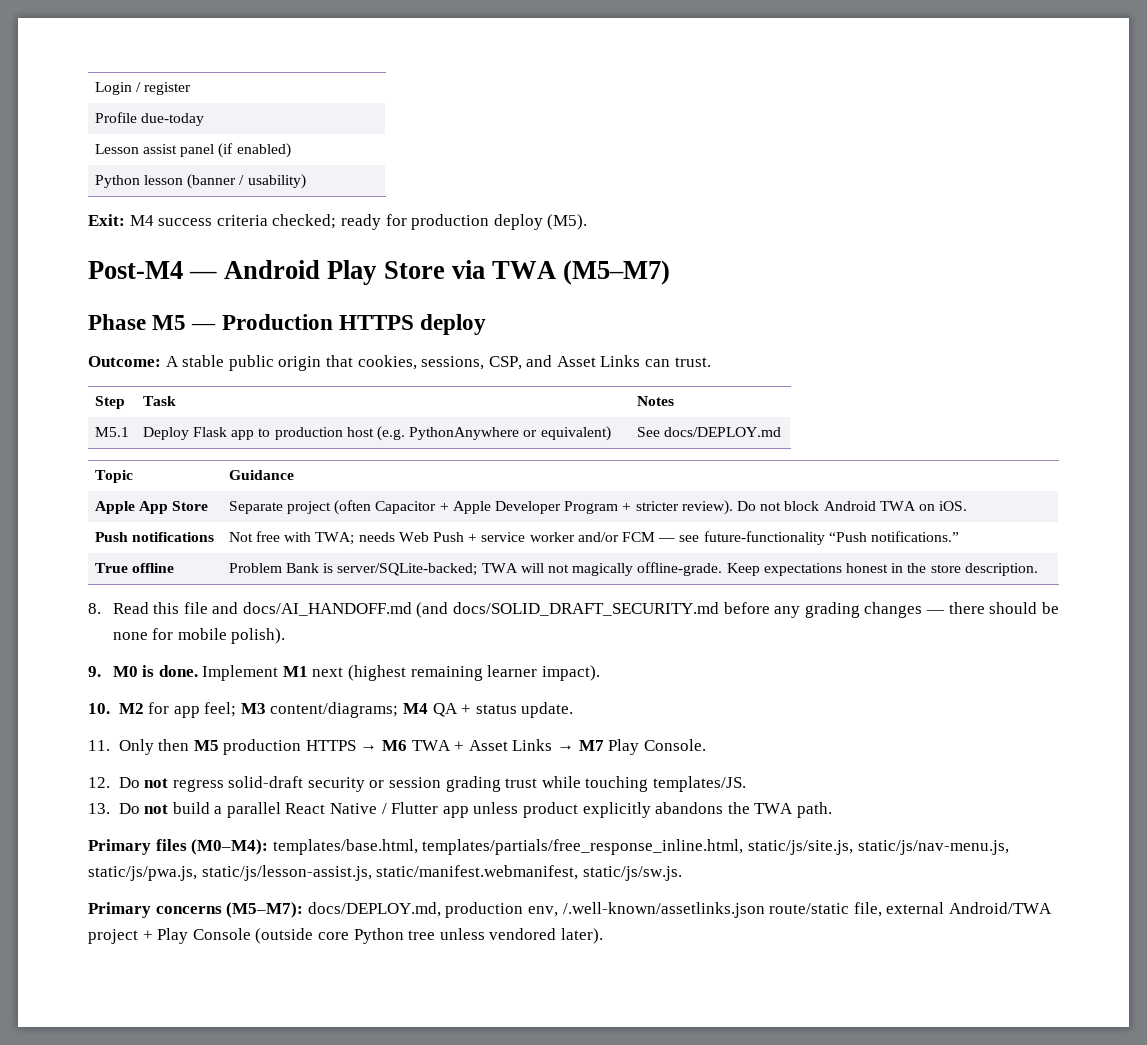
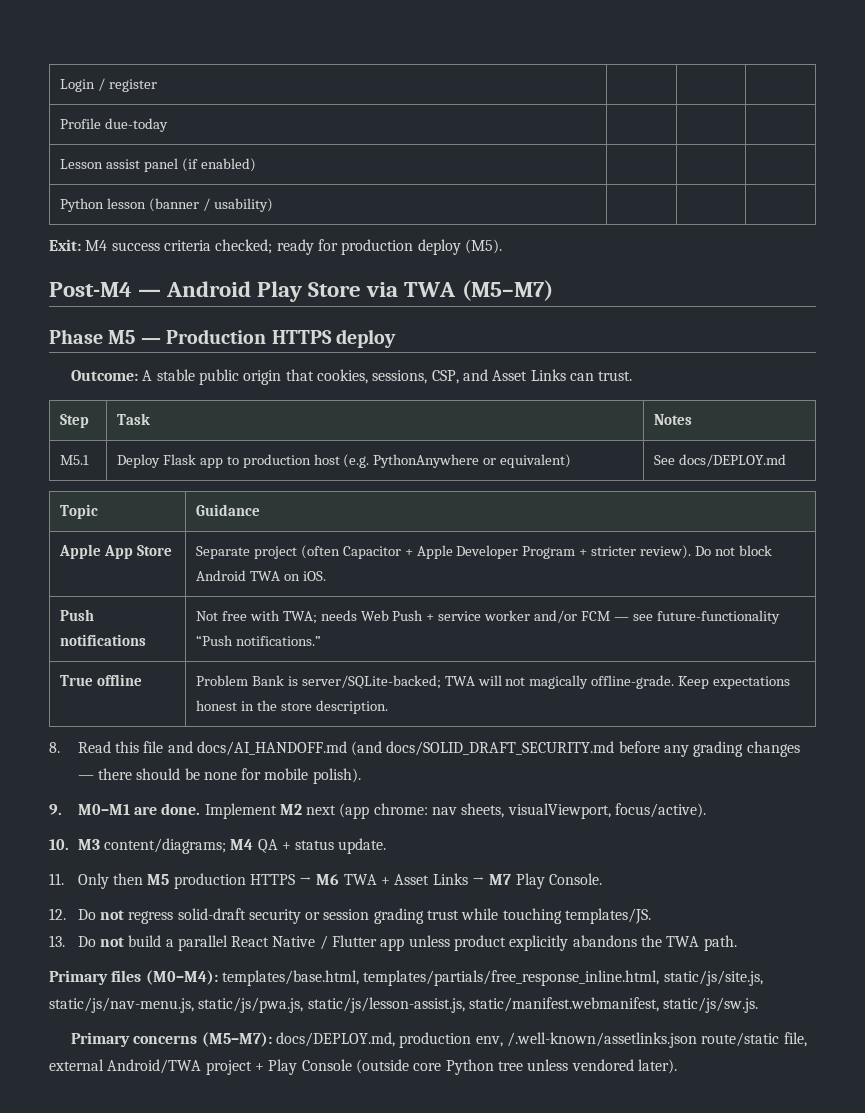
- 9. M0 is done. Implement M1 next (highest remaining learner impact).
- 10. M2 for app feel; M3 content/diagrams; M4 QA + status update.
+ 9. M0–M1 are done. Implement M2 next (app chrome: nav sheets, visualViewport, focus/active).
+ 10. M3 content/diagrams; M4 QA + status update.

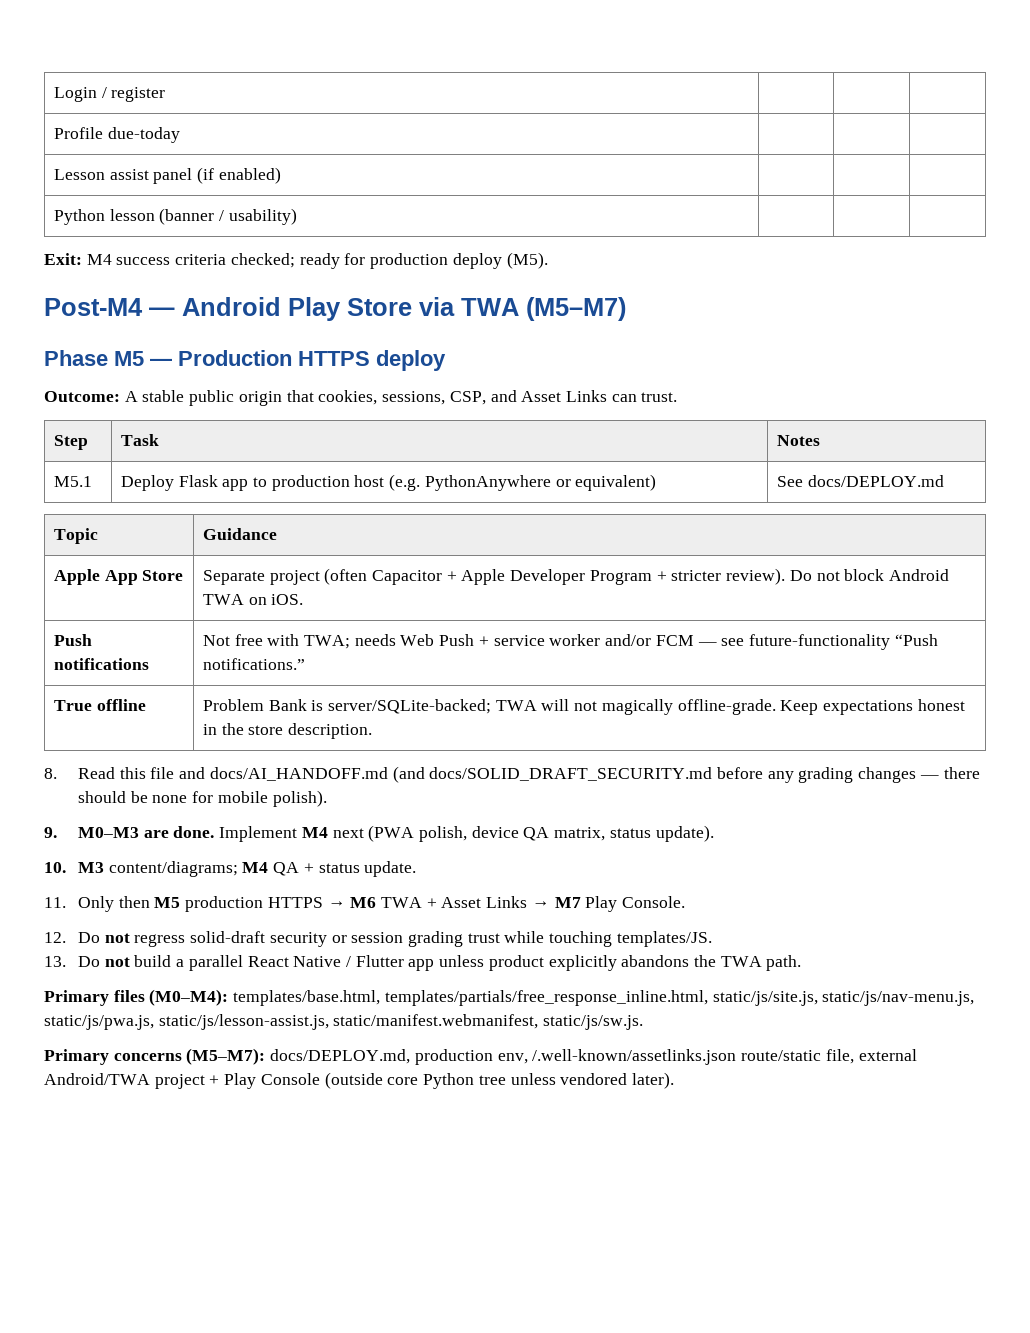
- 9. M0–M1 are done.
+ 9. M0–M3 are done.
- Implement M2 next (app chrome: nav sheets, visualViewport, focus/active).
+ Implement M4 next (PWA polish, device QA matrix, status update).

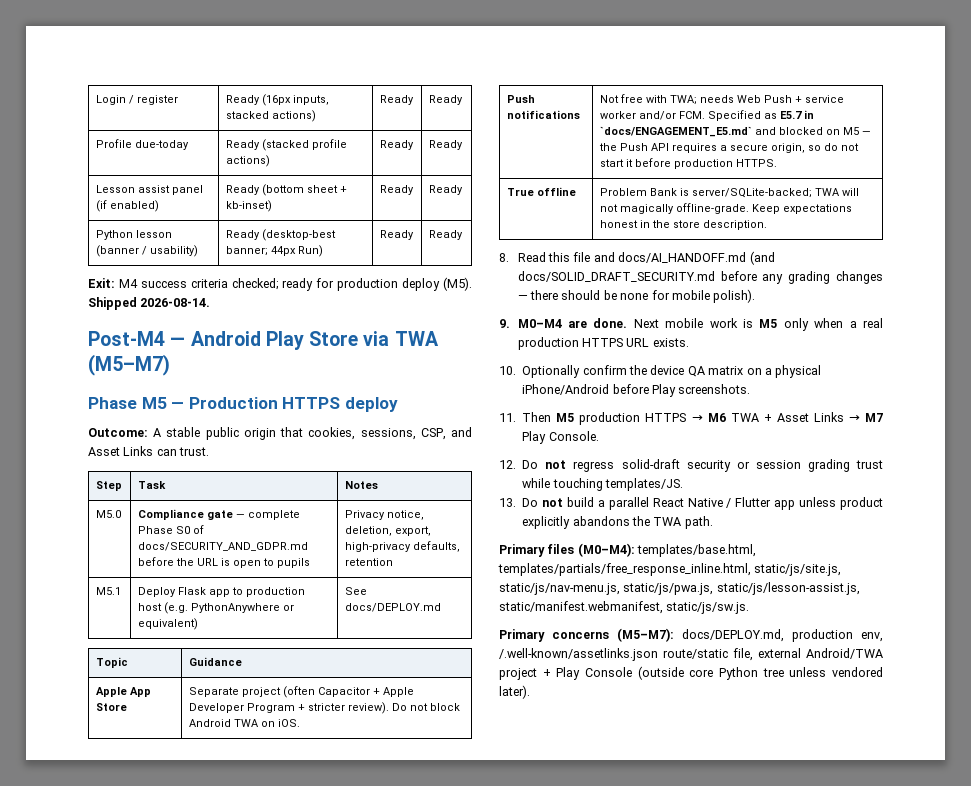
- Login / register | | |
- Profile due-today | | |
+ Login / register | Ready (16px inputs, stacked actions) | Ready | Ready
+ Profile due-today | Ready (stacked profile actions) | Ready | Ready
- Lesson assist panel (if enabled) | | |
+ Lesson assist panel (if enabled) | Ready (bottom sheet + kb-inset) | Ready | Ready
- Python lesson (banner / usability) | | |
+ Python lesson (banner / usability) | Ready (desktop-best banner; 44px Run) | Ready | Ready
- Exit: M4 success criteria checked; ready for production deploy (M5).
+ Exit: M4 success criteria checked; ready for production deploy (M5). Shipped 2026-08-14.
+ M5.0 | Compliance gate — complete Phase S0 of docs/SECURITY_AND_GDPR.md before the URL is open to pupils | Privacy notice, deletion, export, high-privacy defaults, retention
- Push notifications | Not free with TWA; needs Web Push + service worker and/or FCM — see future-functionality “Push notifications.”
+ Push notifications | Not free with TWA; needs Web Push + service worker and/or FCM. Specified as E5.7 in `docs/ENGAGEMENT_E5.md` and blocked on M5 — the Push API requires a secure origin, so do not start it before production HTTPS.
- 9. M0–M3 are done.
+ 9. M0–M4 are done.
- Implement M4 next (PWA polish, device QA matrix, status update).
- 10. M3 content/diagrams; M4 QA + status update.
- 11. Only then M5 production HTTPS → M6 TWA + Asset Links → M7 Play Console.
+ Next mobile work is M5 only when a real production HTTPS URL exists.
+ 10. Optionally confirm the device QA matrix on a physical iPhone/Android before Play screenshots.
+ 11. Then M5 production HTTPS → M6 TWA + Asset Links → M7 Play Console.

